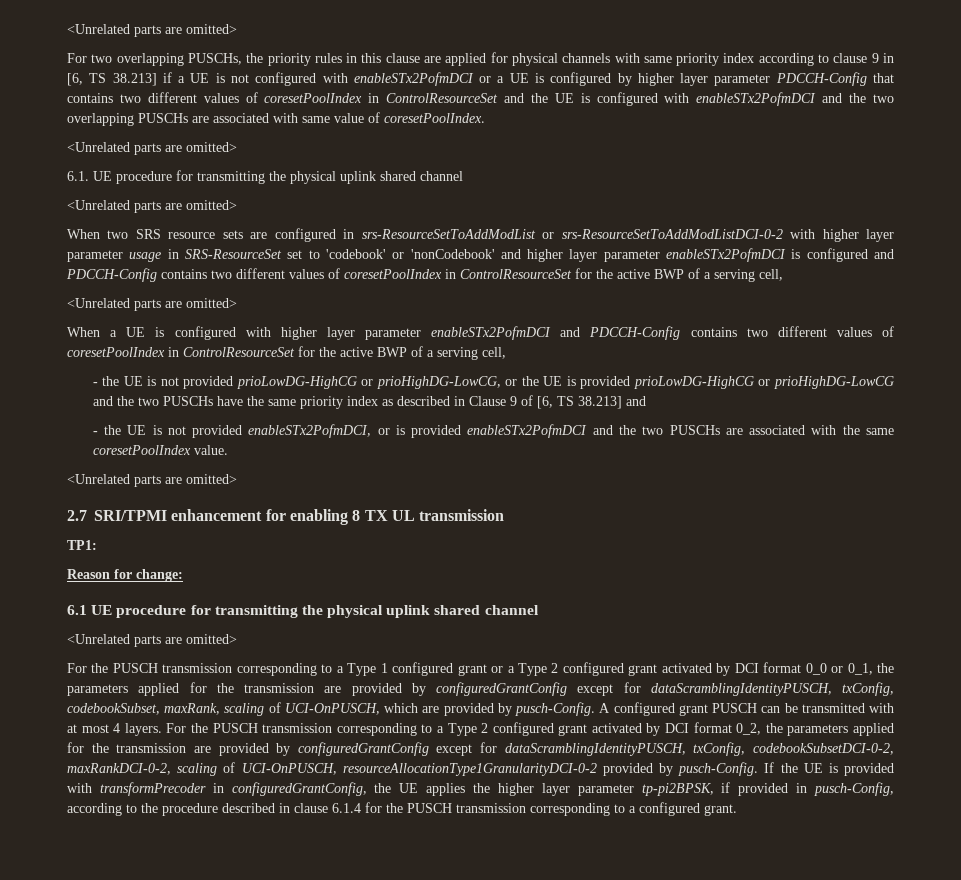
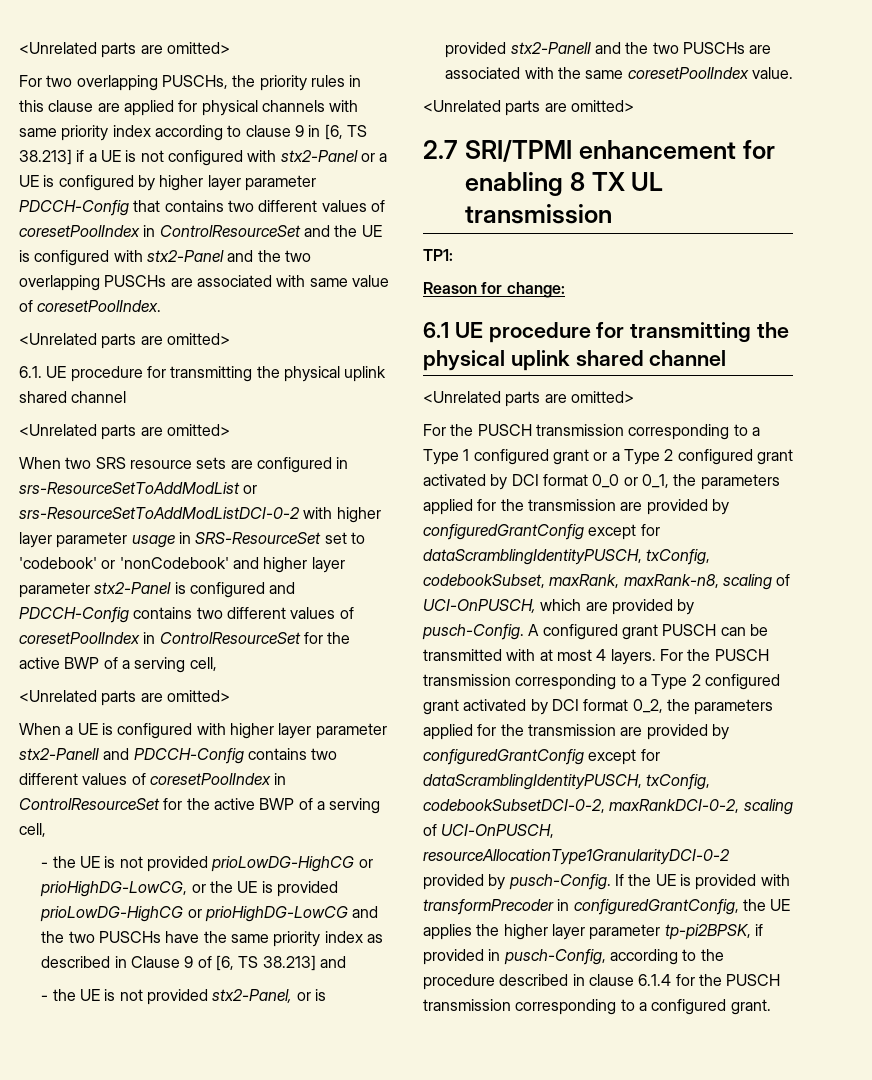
- For two overlapping PUSCHs, the priority rules in this clause are applied for physical channels with same priority index according to clause 9 in [6, TS 38.213] if a UE is not configured with enableSTx2PofmDCI or a UE is configured by higher layer parameter PDCCH-Config that contains two different values of coresetPoolIndex in ControlResourceSet and the UE is configured with enableSTx2PofmDCI and the two overlapping PUSCHs are associated with same value of coresetPoolIndex.
+ For two overlapping PUSCHs, the priority rules in this clause are applied for physical channels with same priority index according to clause 9 in [6, TS 38.213] if a UE is not configured with stx2-Panel or a UE is configured by higher layer parameter PDCCH-Config that contains two different values of coresetPoolIndex in ControlResourceSet and the UE is configured with stx2-Panel and the two overlapping PUSCHs are associated with same value of coresetPoolIndex.
- When two SRS resource sets are configured in srs-ResourceSetToAddModList or srs-ResourceSetToAddModListDCI-0-2 with higher layer parameter usage in SRS-ResourceSet set to 'codebook' or 'nonCodebook' and higher layer parameter enableSTx2PofmDCI is configured and PDCCH-Config contains two different values of coresetPoolIndex in ControlResourceSet for the active BWP of a serving cell,
+ When two SRS resource sets are configured in srs-ResourceSetToAddModList or srs-ResourceSetToAddModListDCI-0-2 with higher layer parameter usage in SRS-ResourceSet set to 'codebook' or 'nonCodebook' and higher layer parameter stx2-Panel is configured and PDCCH-Config contains two different values of coresetPoolIndex in ControlResourceSet for the active BWP of a serving cell,
- When a UE is configured with higher layer parameter enableSTx2PofmDCI and PDCCH-Config contains two different values of coresetPoolIndex in ControlResourceSet for the active BWP of a serving cell,
+ When a UE is configured with higher layer parameter stx2-PanelI and PDCCH-Config contains two different values of coresetPoolIndex in ControlResourceSet for the active BWP of a serving cell,
- - the UE is not provided enableSTx2PofmDCI, or is provided enableSTx2PofmDCI and the two PUSCHs are associated with the same coresetPoolIndex value.
+ - the UE is not provided stx2-Panel, or is provided stx2-PanelI and the two PUSCHs are associated with the same coresetPoolIndex value.
- For the PUSCH transmission corresponding to a Type 1 configured grant or a Type 2 configured grant activated by DCI format 0_0 or 0_1, the parameters applied for the transmission are provided by configuredGrantConfig except for dataScramblingIdentityPUSCH, txConfig, codebookSubset, maxRank, scaling of UCI-OnPUSCH, which are provided by pusch-Config.
+ For the PUSCH transmission corresponding to a Type 1 configured grant or a Type 2 configured grant activated by DCI format 0_0 or 0_1, the parameters applied for the transmission are provided by configuredGrantConfig except for dataScramblingIdentityPUSCH, txConfig, codebookSubset, maxRank, maxRank-n8, scaling of UCI-OnPUSCH, which are provided by pusch-Config.

